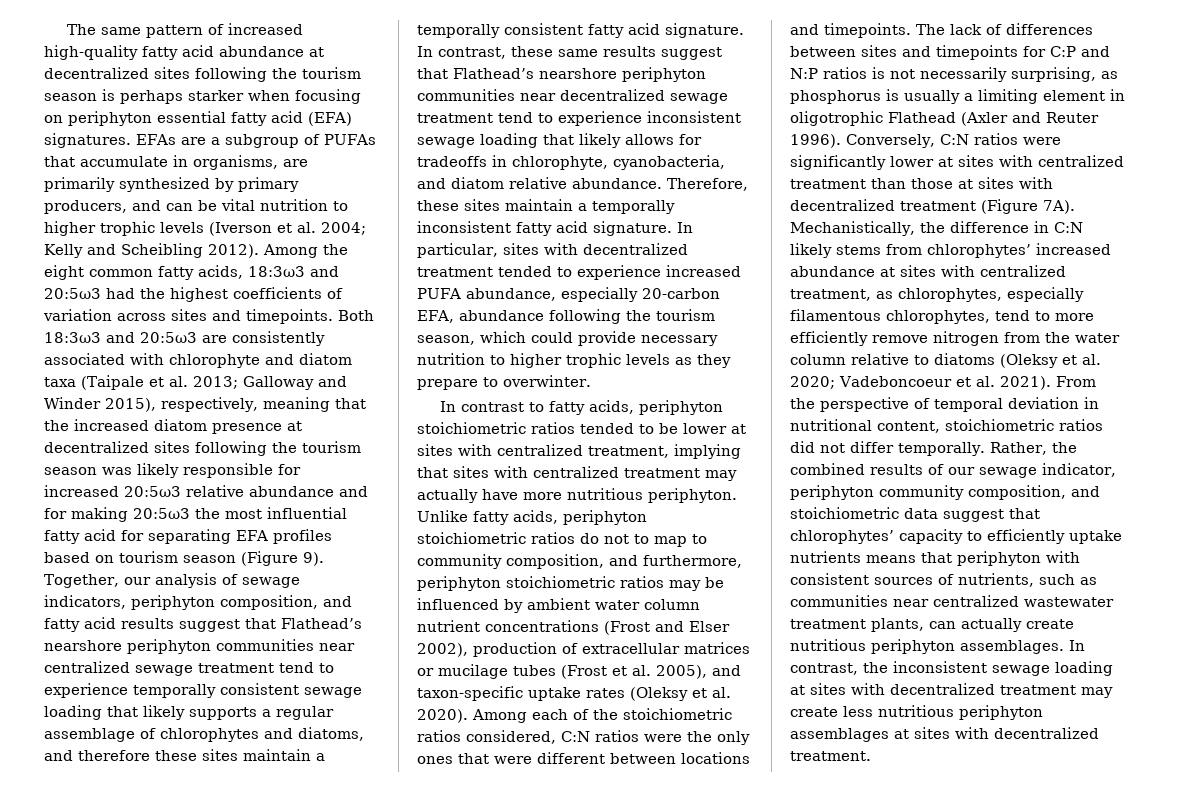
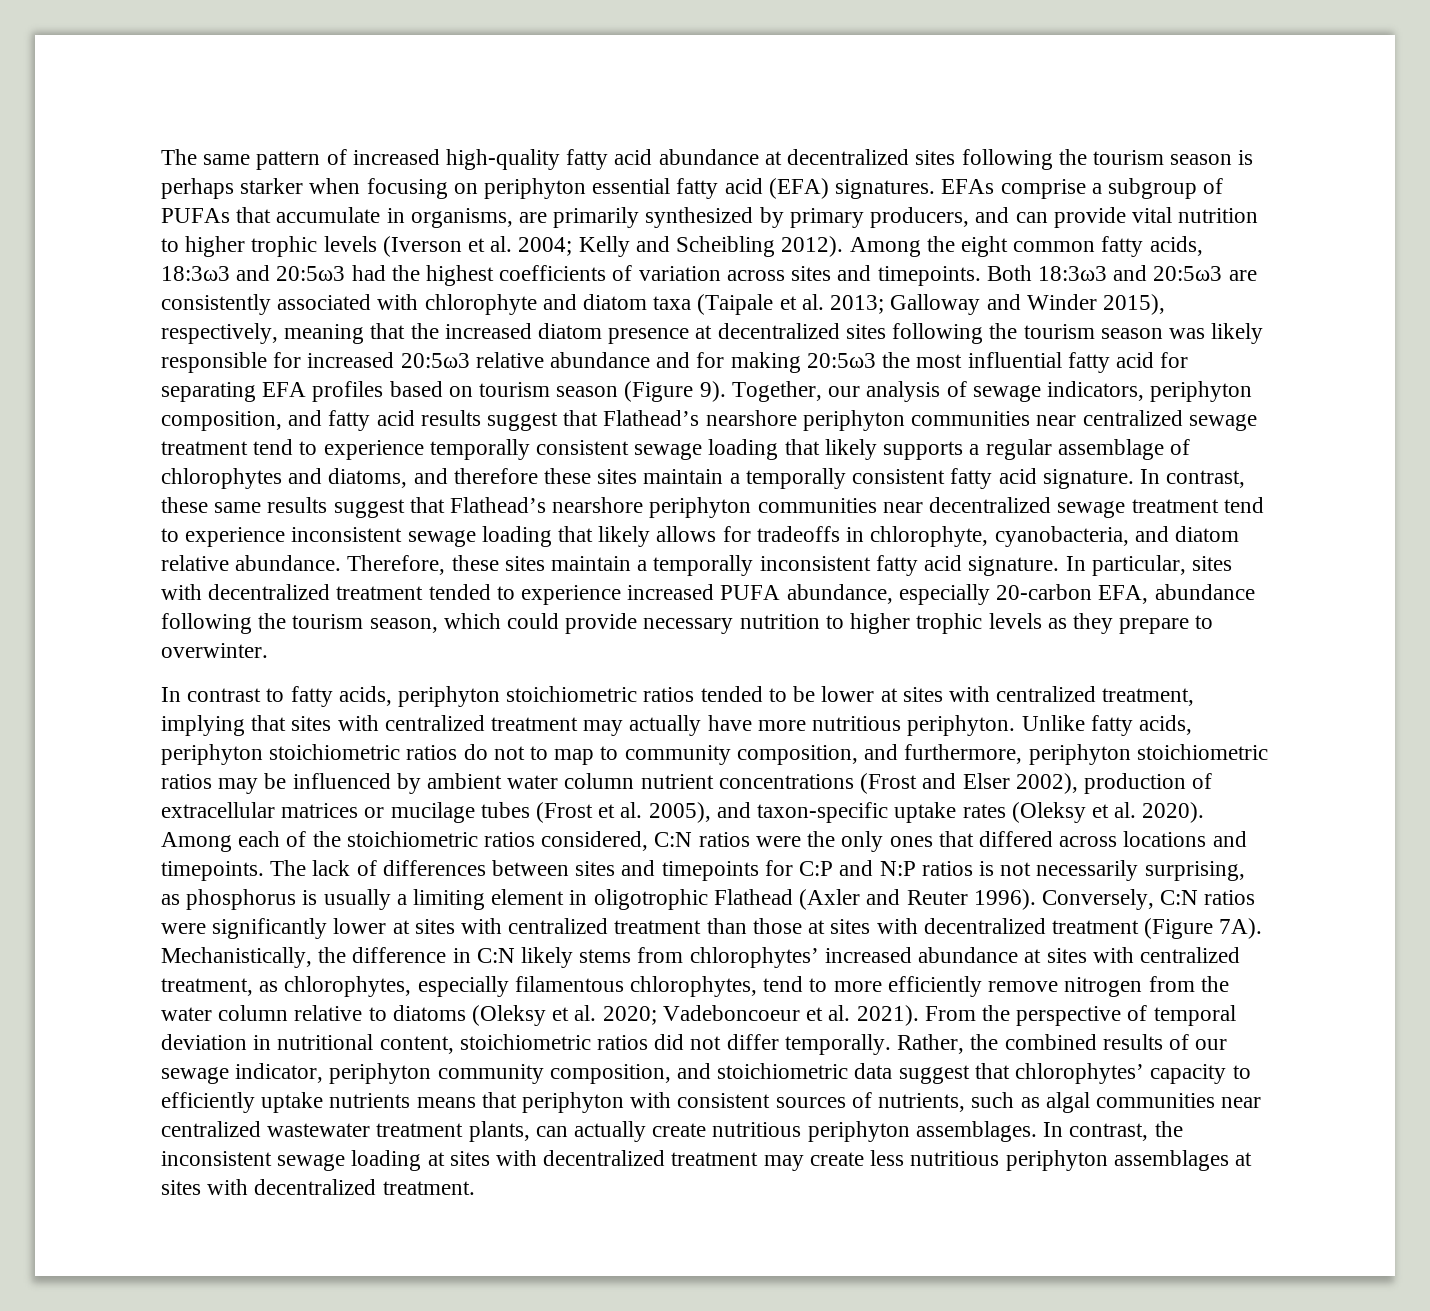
- EFAs are a subgroup of PUFAs that accumulate in organisms, are primarily synthesized by primary producers, and can be vital nutrition to higher trophic levels (Iverson et al. 2004; Kelly and Scheibling 2012).
+ EFAs comprise a subgroup of PUFAs that accumulate in organisms, are primarily synthesized by primary producers, and can provide vital nutrition to higher trophic levels (Iverson et al. 2004; Kelly and Scheibling 2012).
- Among each of the stoichiometric ratios considered, C:N ratios were the only ones that were different between locations and timepoints.
+ Among each of the stoichiometric ratios considered, C:N ratios were the only ones that differed across locations and timepoints.
- Rather, the combined results of our sewage indicator, periphyton community composition, and stoichiometric data suggest that chlorophytes’ capacity to efficiently uptake nutrients means that periphyton with consistent sources of nutrients, such as communities near centralized wastewater treatment plants, can actually create nutritious periphyton assemblages.
+ Rather, the combined results of our sewage indicator, periphyton community composition, and stoichiometric data suggest that chlorophytes’ capacity to efficiently uptake nutrients means that periphyton with consistent sources of nutrients, such as algal communities near centralized wastewater treatment plants, can actually create nutritious periphyton assemblages.

